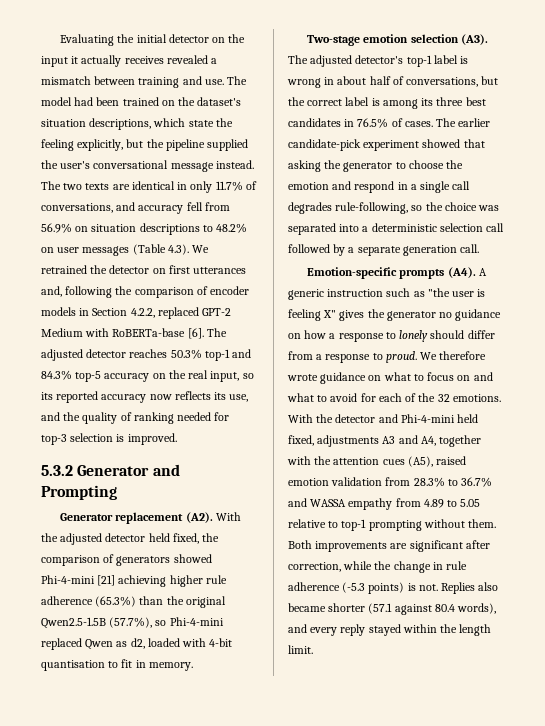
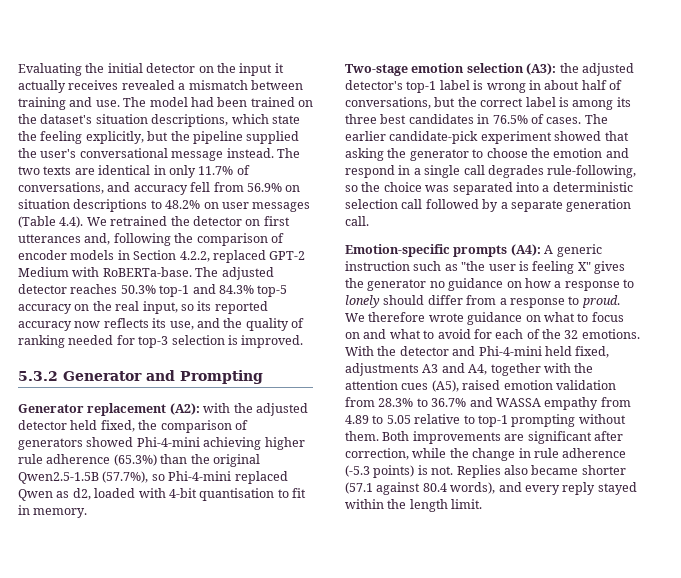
- The two texts are identical in only 11.7% of conversations, and accuracy fell from 56.9% on situation descriptions to 48.2% on user messages (Table 4.3). We retrained the detector on first utterances and, following the comparison of encoder models in Section 4.2.2, replaced GPT-2 Medium with RoBERTa-base [6].
+ The two texts are identical in only 11.7% of conversations, and accuracy fell from 56.9% on situation descriptions to 48.2% on user messages (Table 4.4). We retrained the detector on first utterances and, following the comparison of encoder models in Section 4.2.2, replaced GPT-2 Medium with RoBERTa-base.
- Generator replacement (A2). With the adjusted detector held fixed, the comparison of generators showed Phi-4-mini [21] achieving higher rule adherence (65.3%) than the original Qwen2.5-1.5B (57.7%), so Phi-4-mini replaced Qwen as d2, loaded with 4-bit quantisation to fit in memory.
+ Generator replacement (A2): with the adjusted detector held fixed, the comparison of generators showed Phi-4-mini achieving higher rule adherence (65.3%) than the original Qwen2.5-1.5B (57.7%), so Phi-4-mini replaced Qwen as d2, loaded with 4-bit quantisation to fit in memory.
- Two-stage emotion selection (A3). The adjusted detector's top-1 label is wrong in about half of conversations, but the correct label is among its three best candidates in 76.5% of cases.
+ Two-stage emotion selection (A3): the adjusted detector's top-1 label is wrong in about half of conversations, but the correct label is among its three best candidates in 76.5% of cases.
- Emotion-specific prompts (A4). A generic instruction such as "the user is feeling X" gives the generator no guidance on how a response to lonely should differ from a response to proud.
+ Emotion-specific prompts (A4): A generic instruction such as "the user is feeling X" gives the generator no guidance on how a response to lonely should differ from a response to proud.

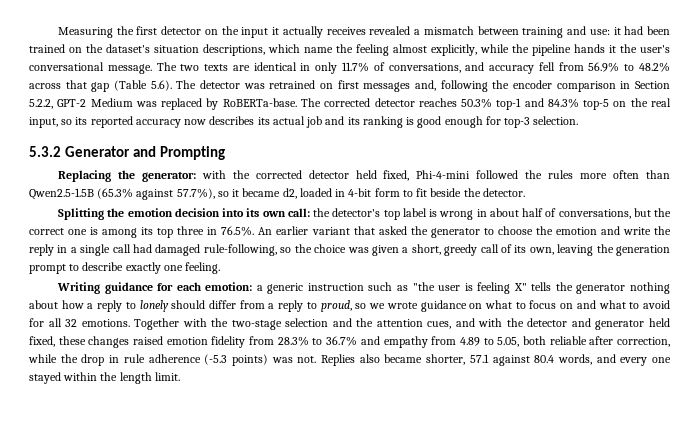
- Evaluating the initial detector on the input it actually receives revealed a mismatch between training and use. The model had been trained on the dataset's situation descriptions, which state the feeling explicitly, but the pipeline supplied the user's conversational message instead.
+ Measuring the first detector on the input it actually receives revealed a mismatch between training and use: it had been trained on the dataset's situation descriptions, which name the feeling almost explicitly, while the pipeline hands it the user's conversational message.
- The two texts are identical in only 11.7% of conversations, and accuracy fell from 56.9% on situation descriptions to 48.2% on user messages (Table 4.4). We retrained the detector on first utterances and, following the comparison of encoder models in Section 4.2.2, replaced GPT-2 Medium with RoBERTa-base.
+ The two texts are identical in only 11.7% of conversations, and accuracy fell from 56.9% to 48.2% across that gap (Table 5.6). The detector was retrained on first messages and, following the encoder comparison in Section 5.2.2, GPT-2 Medium was replaced by RoBERTa-base.
- The adjusted detector reaches 50.3% top-1 and 84.3% top-5 accuracy on the real input, so its reported accuracy now reflects its use, and the quality of ranking needed for top-3 selection is improved.
+ The corrected detector reaches 50.3% top-1 and 84.3% top-5 on the real input, so its reported accuracy now describes its actual job and its ranking is good enough for top-3 selection.
- Generator replacement (A2): with the adjusted detector held fixed, the comparison of generators showed Phi-4-mini achieving higher rule adherence (65.3%) than the original Qwen2.5-1.5B (57.7%), so Phi-4-mini replaced Qwen as d2, loaded with 4-bit quantisation to fit in memory.
- Two-stage emotion selection (A3): the adjusted detector's top-1 label is wrong in about half of conversations, but the correct label is among its three best candidates in 76.5% of cases. The earlier candidate-pick experiment showed that asking the generator to choose the emotion and respond in a single call degrades rule-following, so the choice was separated into a deterministic selection call followed by a separate generation call.
- Emotion-specific prompts (A4): A generic instruction such as "the user is feeling X" gives the generator no guidance on how a response to lonely should differ from a response to proud. We therefore wrote guidance on what to focus on and what to avoid for each of the 32 emotions. With the detector and Phi-4-mini held fixed, adjustments A3 and A4, together with the attention cues (A5), raised emotion validation from 28.3% to 36.7% and WASSA empathy from 4.89 to 5.05 relative to top-1 prompting without them. Both improvements are significant after correction, while the change in rule adherence (-5.3 points) is not.
+ Replacing the generator: with the corrected detector held fixed, Phi-4-mini followed the rules more often than Qwen2.5-1.5B (65.3% against 57.7%), so it became d2, loaded in 4-bit form to fit beside the detector.
+ Splitting the emotion decision into its own call: the detector's top label is wrong in about half of conversations, but the correct one is among its top three in 76.5%. An earlier variant that asked the generator to choose the emotion and write the reply in a single call had damaged rule-following, so the choice was given a short, greedy call of its own, leaving the generation prompt to describe exactly one feeling.
+ Writing guidance for each emotion: a generic instruction such as "the user is feeling X" tells the generator nothing about how a reply to lonely should differ from a reply to proud, so we wrote guidance on what to focus on and what to avoid for all 32 emotions. Together with the two-stage selection and the attention cues, and with the detector and generator held fixed, these changes raised emotion fidelity from 28.3% to 36.7% and empathy from 4.89 to 5.05, both reliable after correction, while the drop in rule adherence (-5.3 points) was not.
- Replies also became shorter (57.1 against 80.4 words), and every reply stayed within the length limit.
+ Replies also became shorter, 57.1 against 80.4 words, and every one stayed within the length limit.

